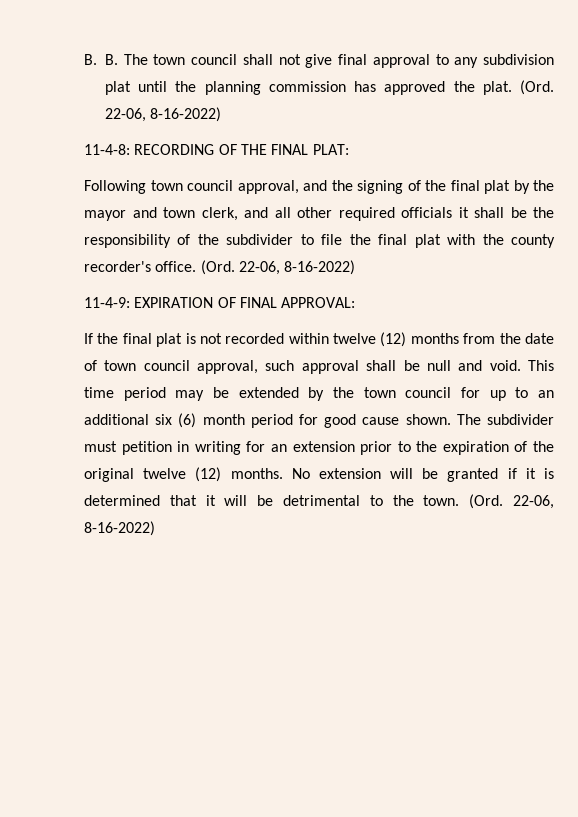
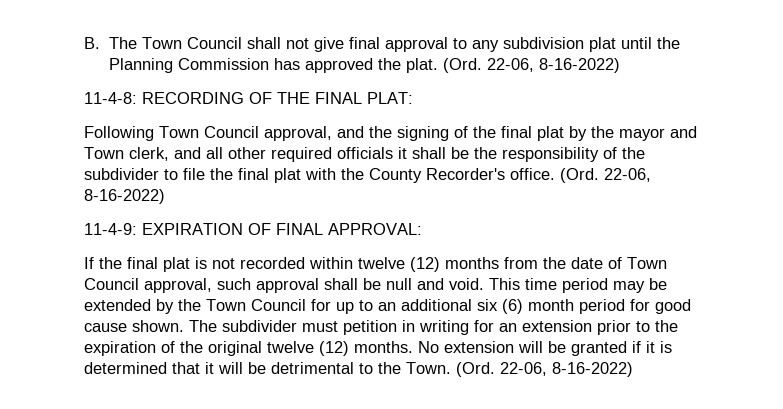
- B. B. The town council shall not give final approval to any subdivision plat until the planning commission has approved the plat.
+ B. The Town Council shall not give final approval to any subdivision plat until the Planning Commission has approved the plat.
- Following town council approval, and the signing of the final plat by the mayor and town clerk, and all other required officials it shall be the responsibility of the subdivider to file the final plat with the county recorder's office.
+ Following Town Council approval, and the signing of the final plat by the mayor and Town clerk, and all other required officials it shall be the responsibility of the subdivider to file the final plat with the County Recorder's office.
- If the final plat is not recorded within twelve (12) months from the date of town council approval, such approval shall be null and void.
+ If the final plat is not recorded within twelve (12) months from the date of Town Council approval, such approval shall be null and void.
- This time period may be extended by the town council for up to an additional six (6) month period for good cause shown.
+ This time period may be extended by the Town Council for up to an additional six (6) month period for good cause shown.
- No extension will be granted if it is determined that it will be detrimental to the town.
+ No extension will be granted if it is determined that it will be detrimental to the Town.

